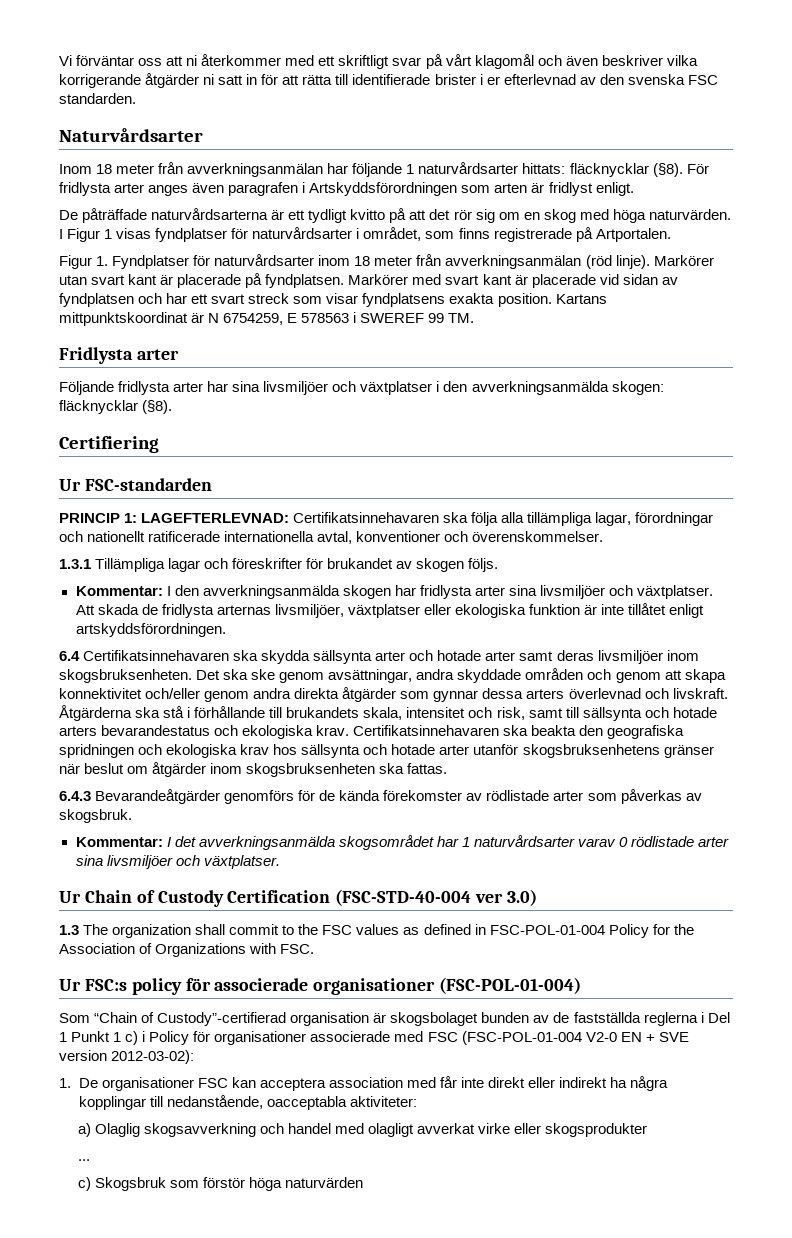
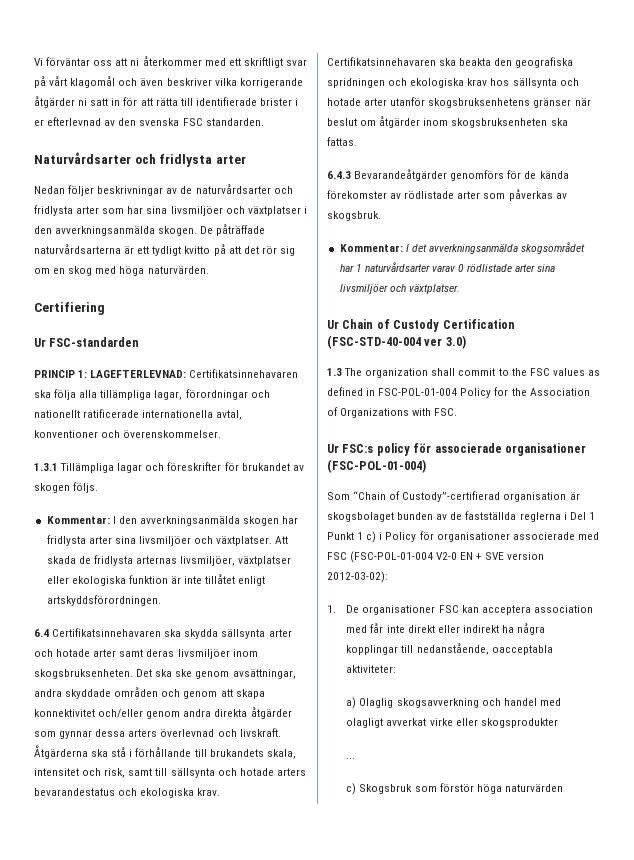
- Naturvårdsarter
- Inom 18 meter från avverkningsanmälan har följande 1 naturvårdsarter hittats: fläcknycklar (§8). För fridlysta arter anges även paragrafen i Artskyddsförordningen som arten är fridlyst enligt.
- De påträffade naturvårdsarterna är ett tydligt kvitto på att det rör sig om en skog med höga naturvärden. I Figur 1 visas fyndplatser för naturvårdsarter i området, som finns registrerade på Artportalen.
- Figur 1. Fyndplatser för naturvårdsarter inom 18 meter från avverkningsanmälan (röd linje). Markörer utan svart kant är placerade på fyndplatsen. Markörer med svart kant är placerade vid sidan av fyndplatsen och har ett svart streck som visar fyndplatsens exakta position. Kartans mittpunktskoordinat är N 6754259, E 578563 i SWEREF 99 TM.
- Fridlysta arter
- Följande fridlysta arter har sina livsmiljöer och växtplatser i den avverkningsanmälda skogen: fläcknycklar (§8).
+ Naturvårdsarter och fridlysta arter
+ Nedan följer beskrivningar av de naturvårdsarter och fridlysta arter som har sina livsmiljöer och växtplatser i den avverkningsanmälda skogen. De påträffade naturvårdsarterna är ett tydligt kvitto på att det rör sig om en skog med höga naturvärden.

